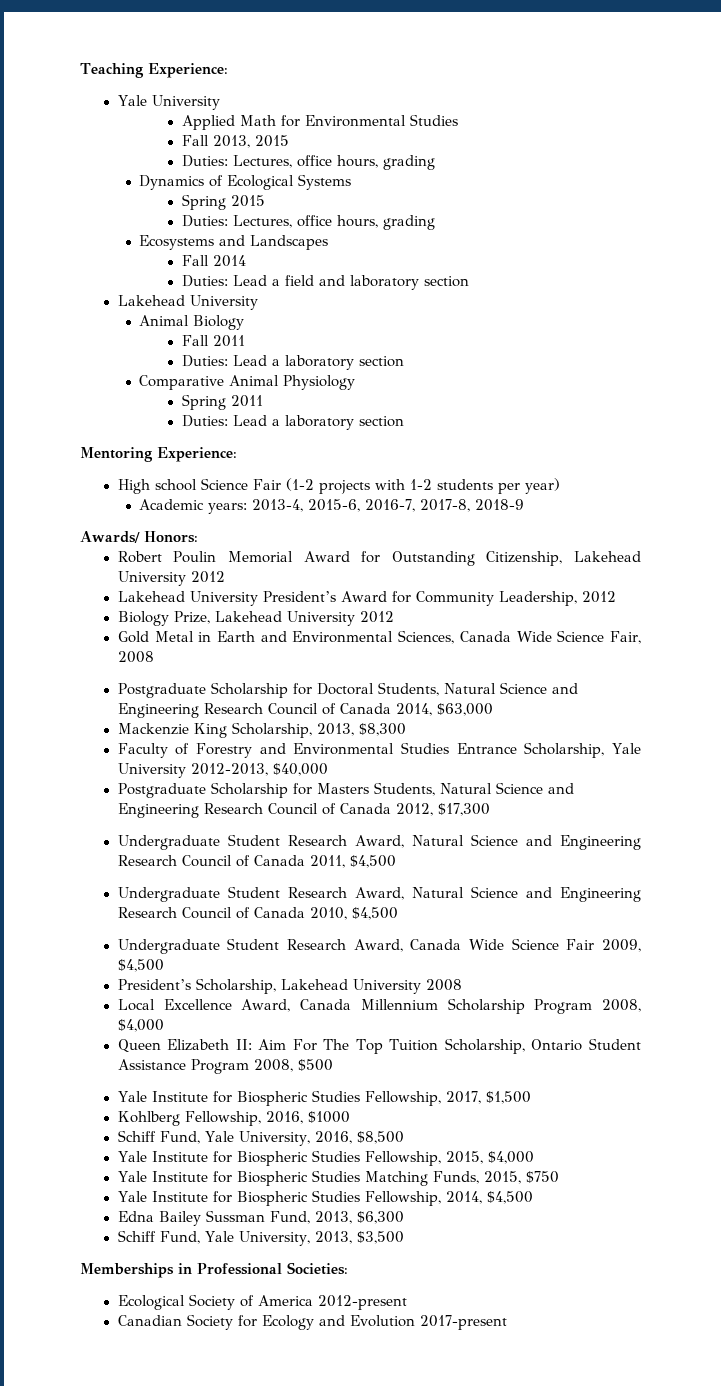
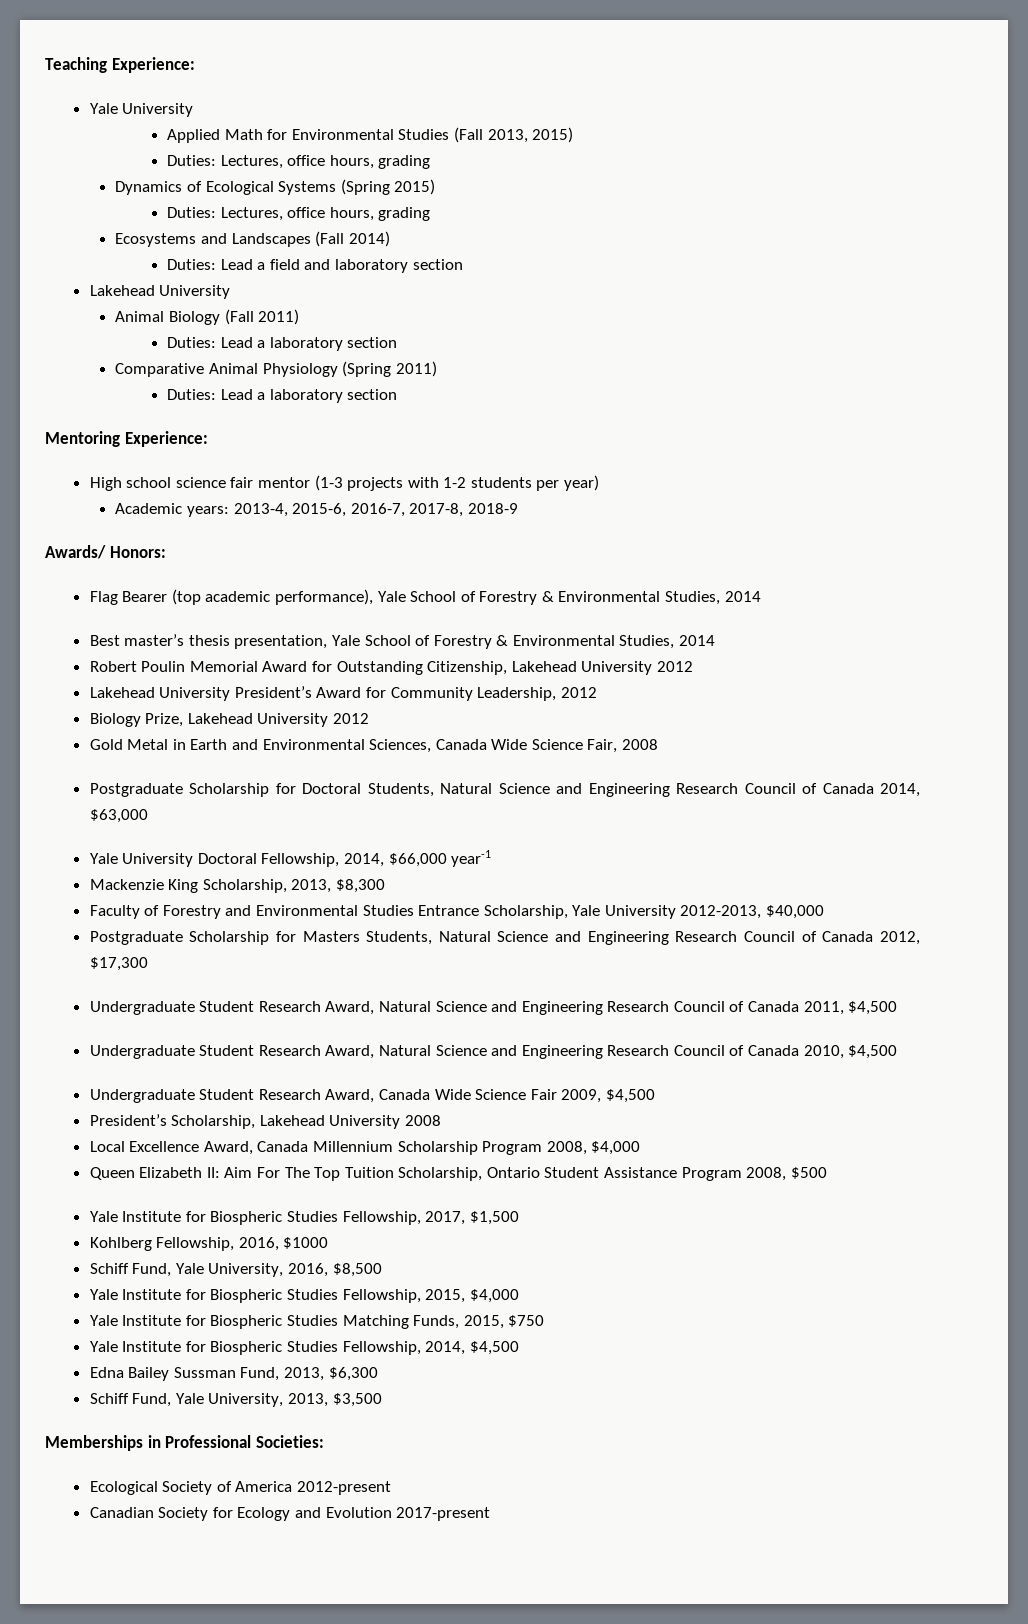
- Applied Math for Environmental Studies
- Fall 2013, 2015
+ Applied Math for Environmental Studies (Fall 2013, 2015)
- Dynamics of Ecological Systems
- Spring 2015
+ Dynamics of Ecological Systems (Spring 2015)
- Ecosystems and Landscapes
- Fall 2014
+ Ecosystems and Landscapes (Fall 2014)
- Animal Biology
- Fall 2011
+ Animal Biology (Fall 2011)
- Comparative Animal Physiology
- Spring 2011
+ Comparative Animal Physiology (Spring 2011)
- High school Science Fair (1-2 projects with 1-2 students per year)
+ High school science fair mentor (1-3 projects with 1-2 students per year)
+ Flag Bearer (top academic performance), Yale School of Forestry & Environmental Studies, 2014
+ Best master’s thesis presentation, Yale School of Forestry & Environmental Studies, 2014
+ Yale University Doctoral Fellowship, 2014, $66,000 year-1

